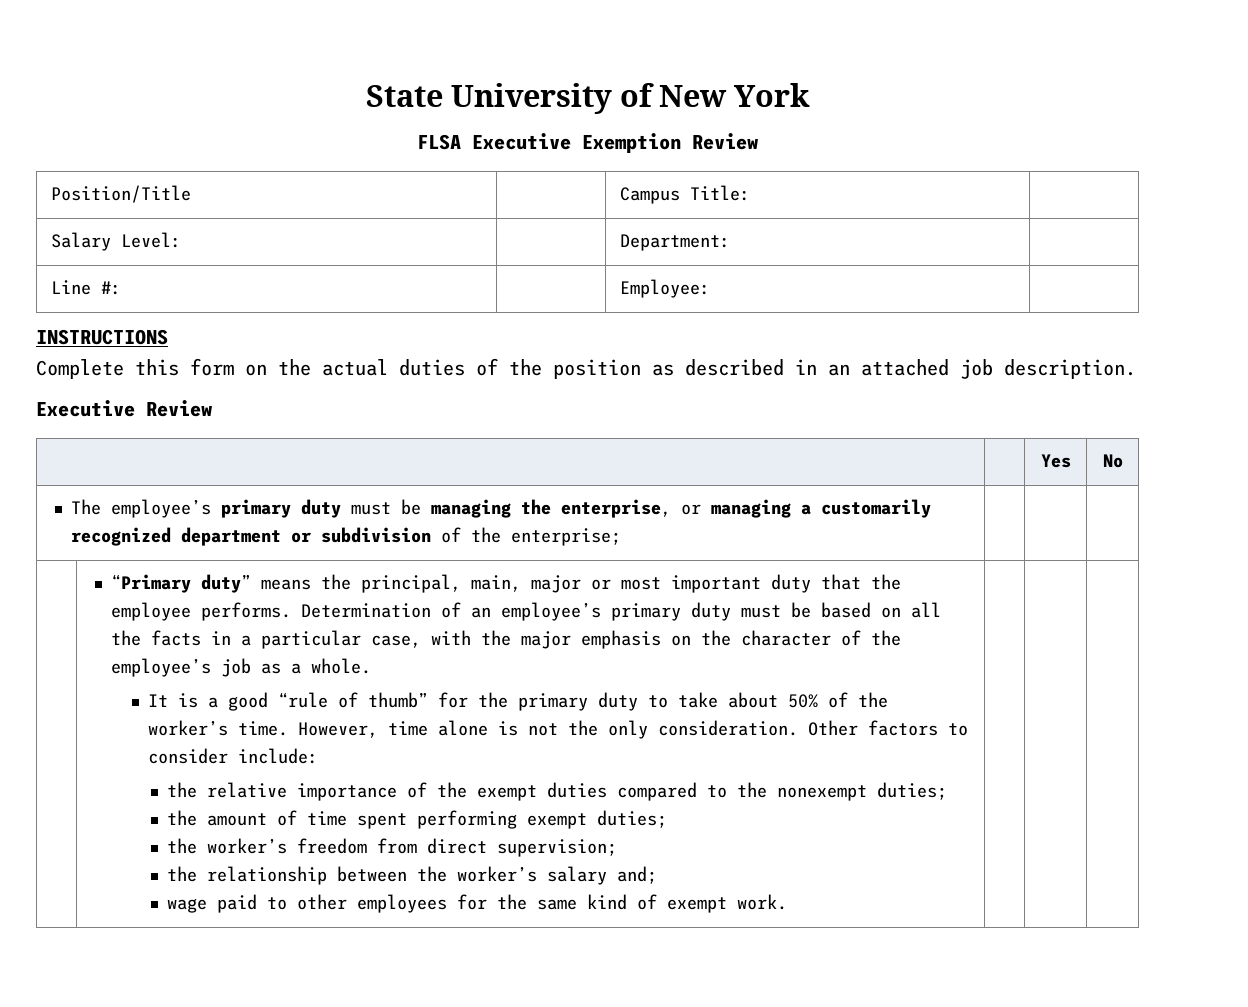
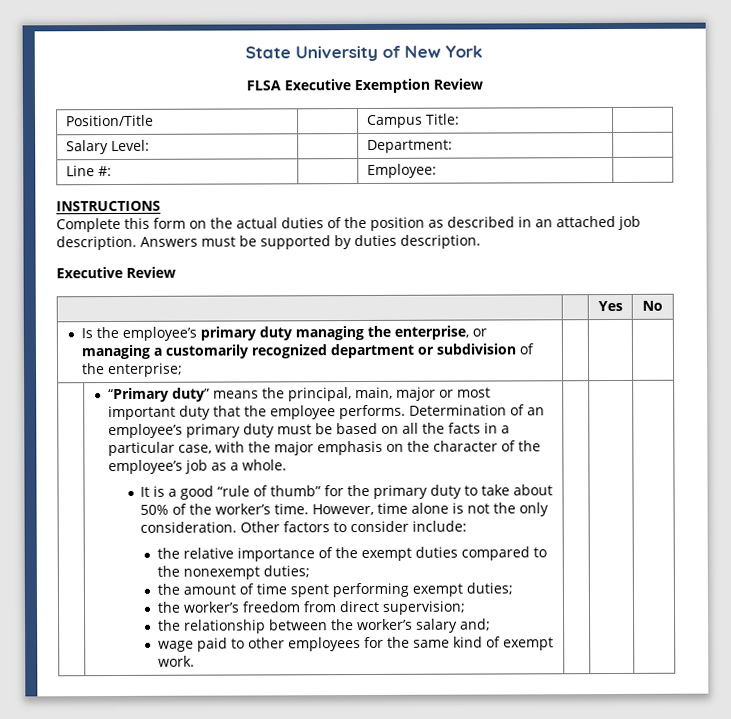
+ Answers must be supported by duties description.
- The employee’s primary duty must be managing the enterprise, or managing a customarily recognized department or subdivision of the enterprise; | | |
+ Is the employee’s primary duty managing the enterprise, or managing a customarily recognized department or subdivision of the enterprise; | | |

